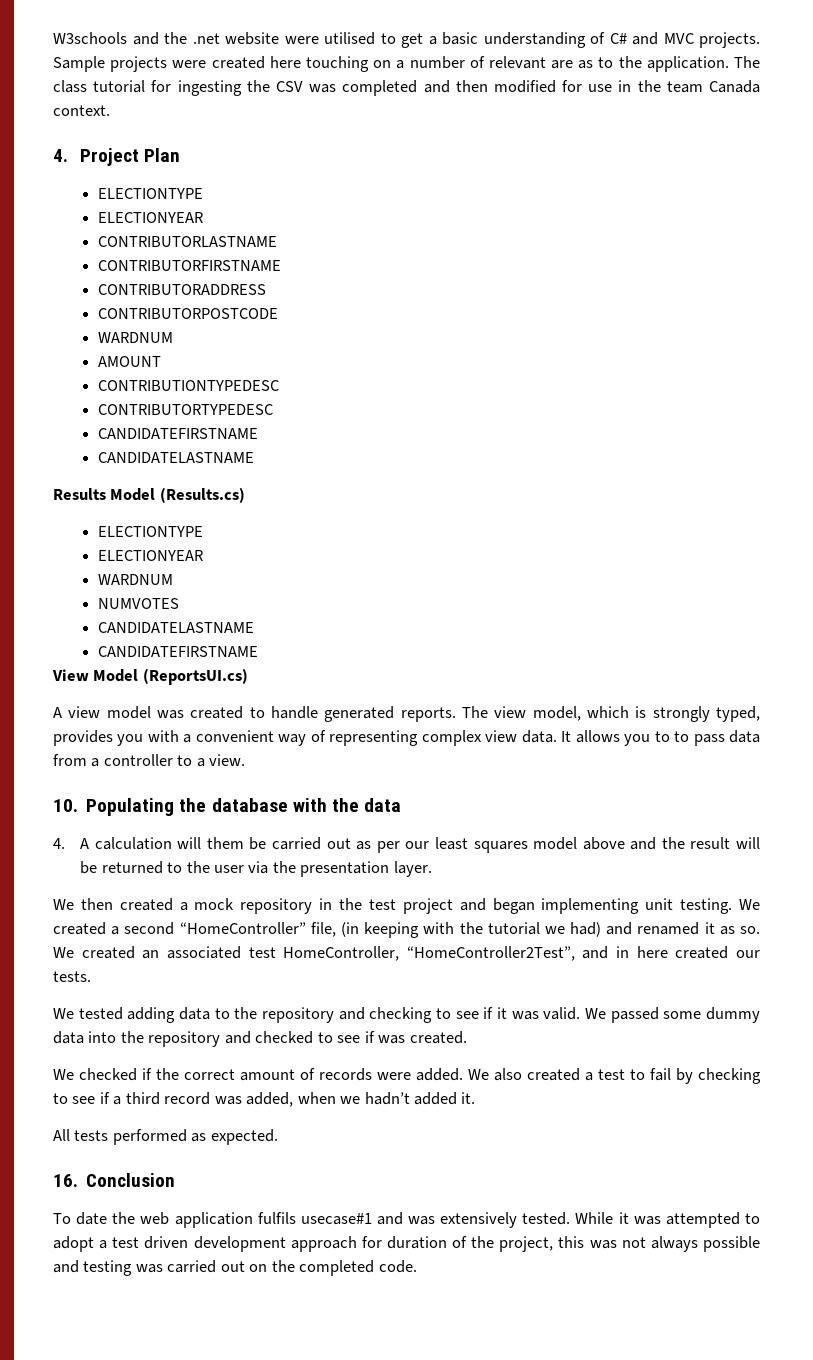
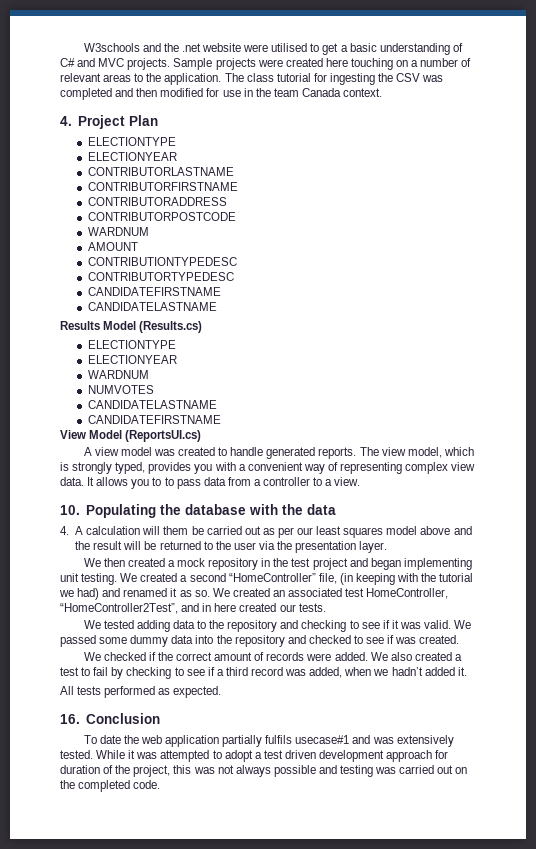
- Sample projects were created here touching on a number of relevant are as to the application.
+ Sample projects were created here touching on a number of relevant areas to the application.
- To date the web application fulfils usecase#1 and was extensively tested.
+ To date the web application partially fulfils usecase#1 and was extensively tested.

